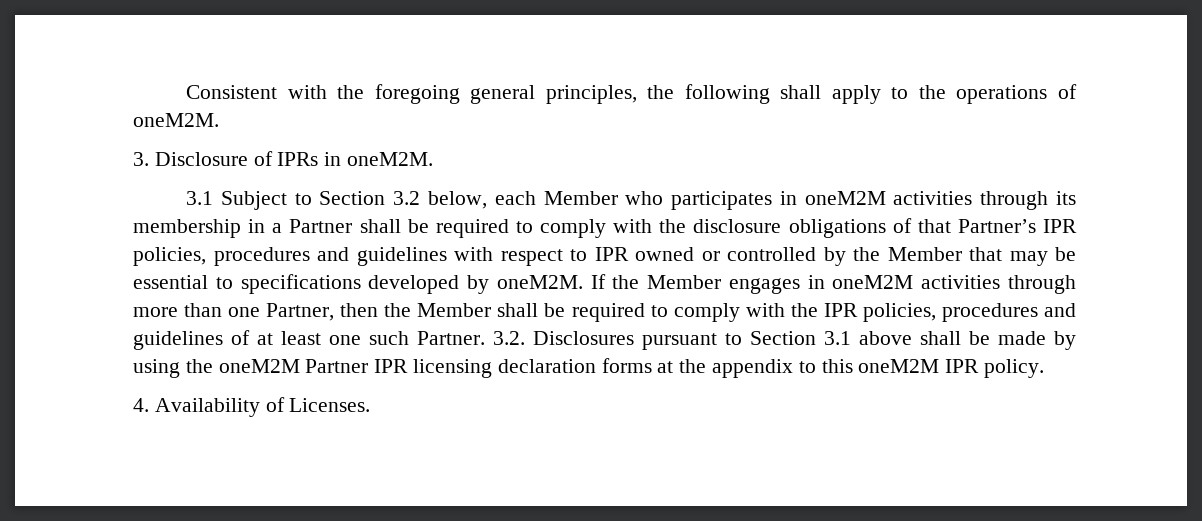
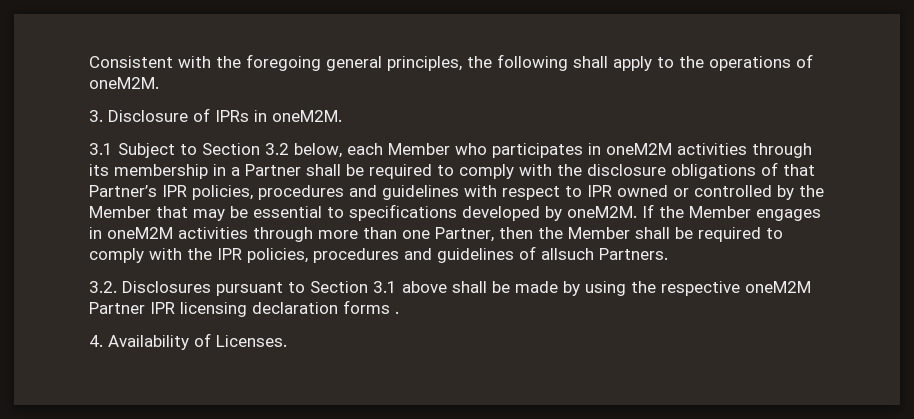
- If the Member engages in oneM2M activities through more than one Partner, then the Member shall be required to comply with the IPR policies, procedures and guidelines of at least one such Partner. 3.2. Disclosures pursuant to Section 3.1 above shall be made by using the oneM2M Partner IPR licensing declaration forms at the appendix to this oneM2M IPR policy.
+ If the Member engages in oneM2M activities through more than one Partner, then the Member shall be required to comply with the IPR policies, procedures and guidelines of allsuch Partners.
+ 3.2. Disclosures pursuant to Section 3.1 above shall be made by using the respective oneM2M Partner IPR licensing declaration forms .

